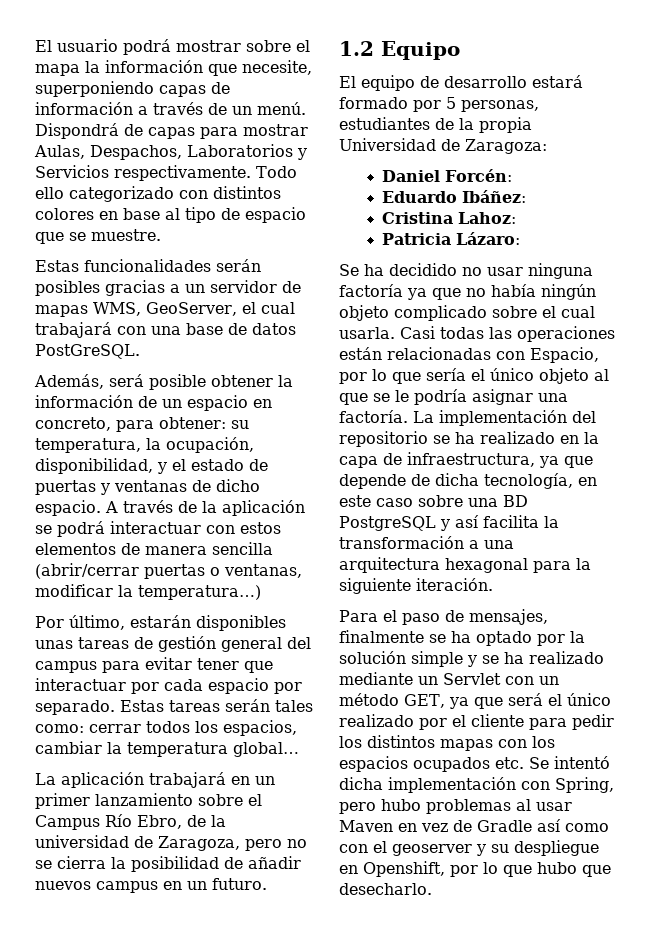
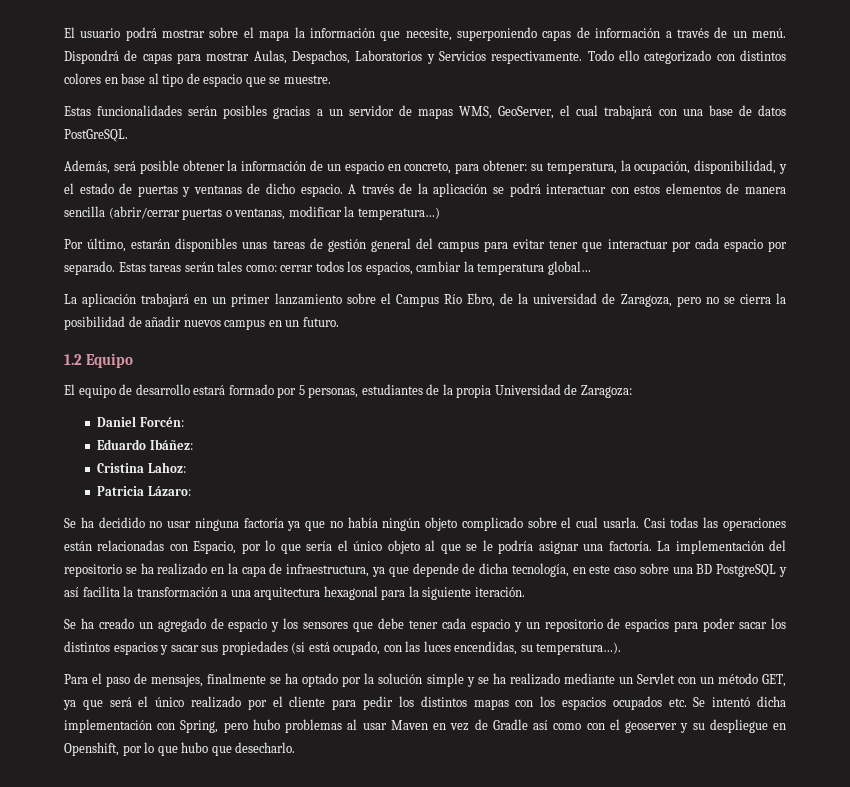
+ Se ha creado un agregado de espacio y los sensores que debe tener cada espacio y un repositorio de espacios para poder sacar los distintos espacios y sacar sus propiedades (si está ocupado, con las luces encendidas, su temperatura…).

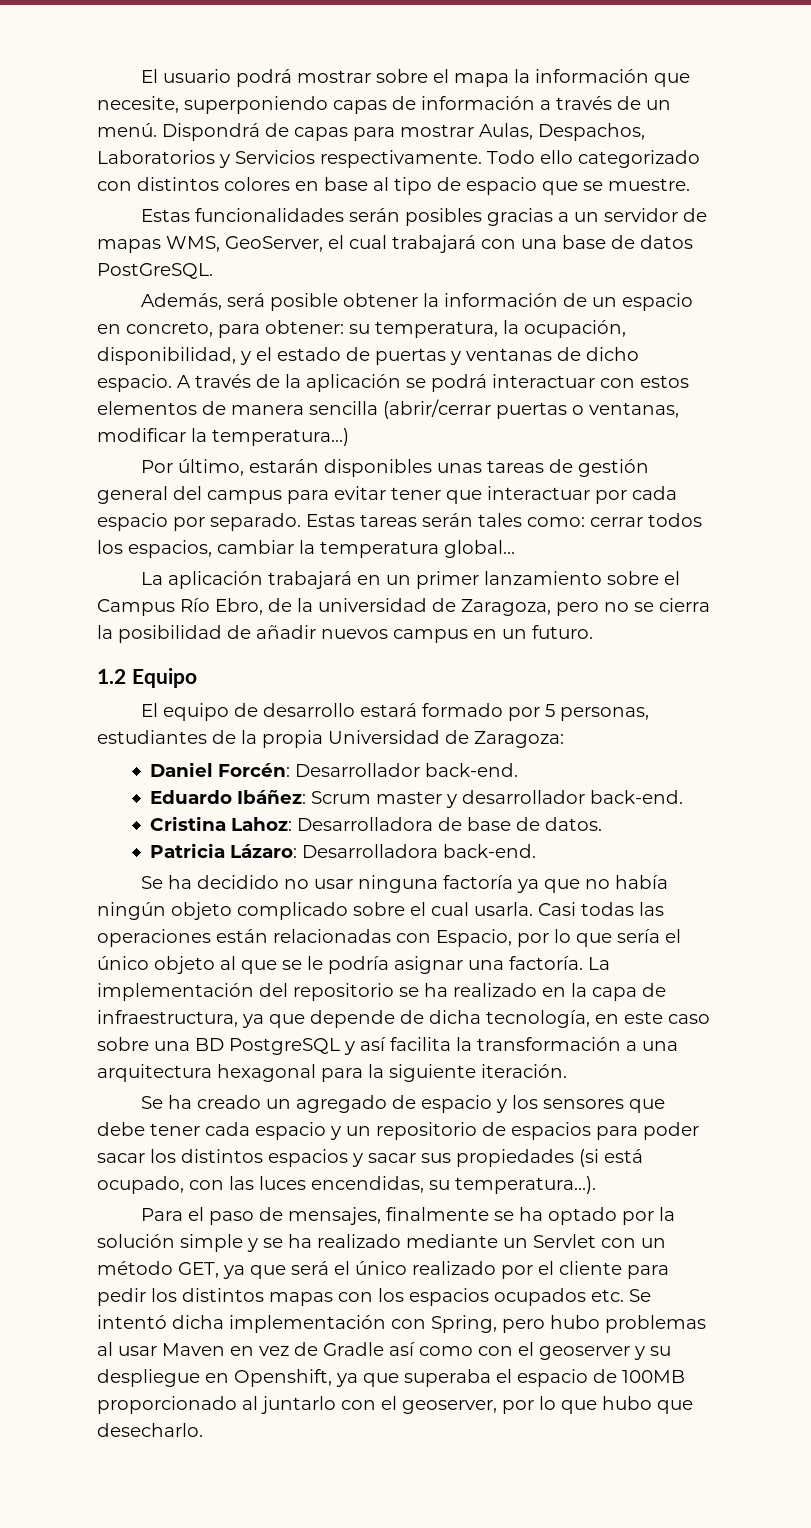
- Daniel Forcén:
+ Daniel Forcén: Desarrollador back-end.
- Eduardo Ibáñez:
- Cristina Lahoz:
+ Eduardo Ibáñez: Scrum master y desarrollador back-end.
+ Cristina Lahoz: Desarrolladora de base de datos.
- Patricia Lázaro:
+ Patricia Lázaro: Desarrolladora back-end.
- Para el paso de mensajes, finalmente se ha optado por la solución simple y se ha realizado mediante un Servlet con un método GET, ya que será el único realizado por el cliente para pedir los distintos mapas con los espacios ocupados etc. Se intentó dicha implementación con Spring, pero hubo problemas al usar Maven en vez de Gradle así como con el geoserver y su despliegue en Openshift, por lo que hubo que desecharlo.
+ Para el paso de mensajes, finalmente se ha optado por la solución simple y se ha realizado mediante un Servlet con un método GET, ya que será el único realizado por el cliente para pedir los distintos mapas con los espacios ocupados etc. Se intentó dicha implementación con Spring, pero hubo problemas al usar Maven en vez de Gradle así como con el geoserver y su despliegue en Openshift, ya que superaba el espacio de 100MB proporcionado al juntarlo con el geoserver, por lo que hubo que desecharlo.

